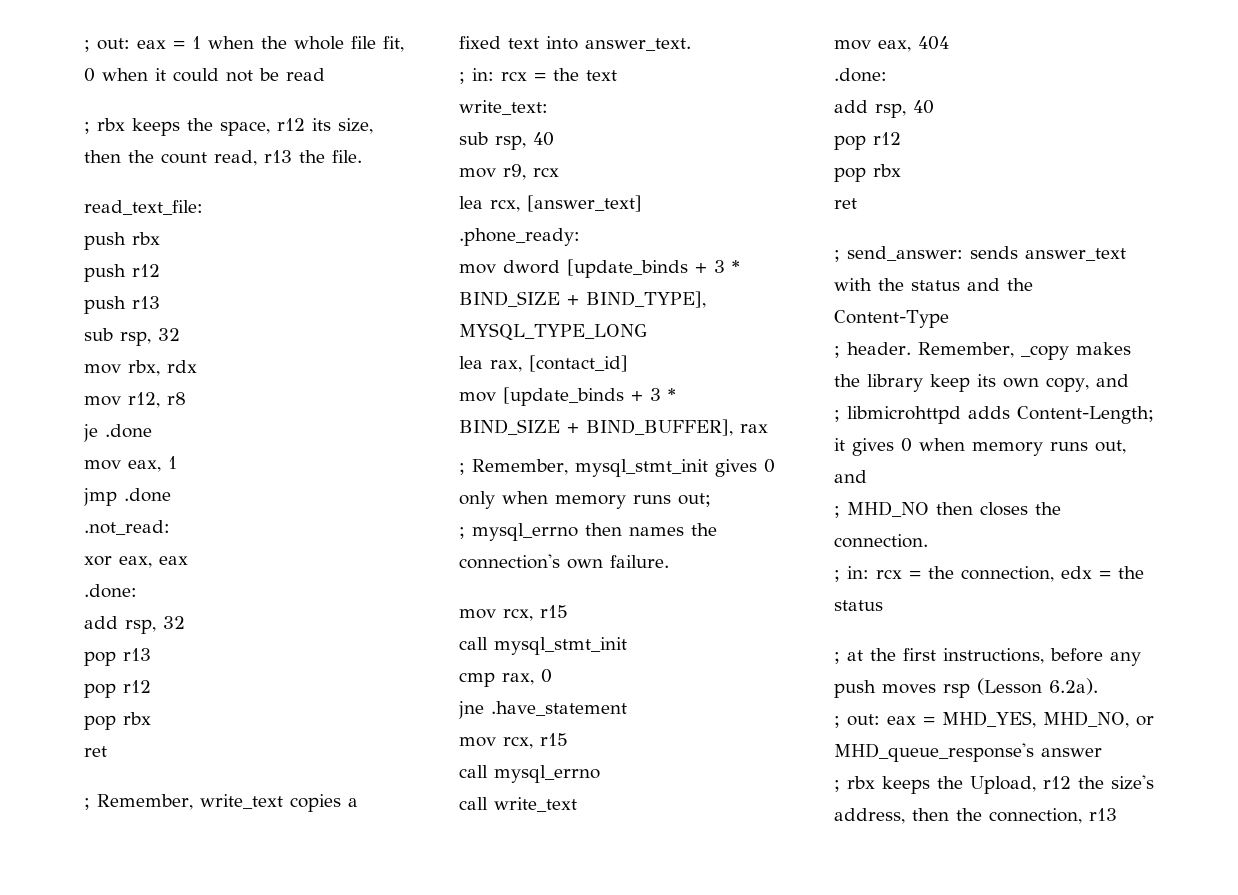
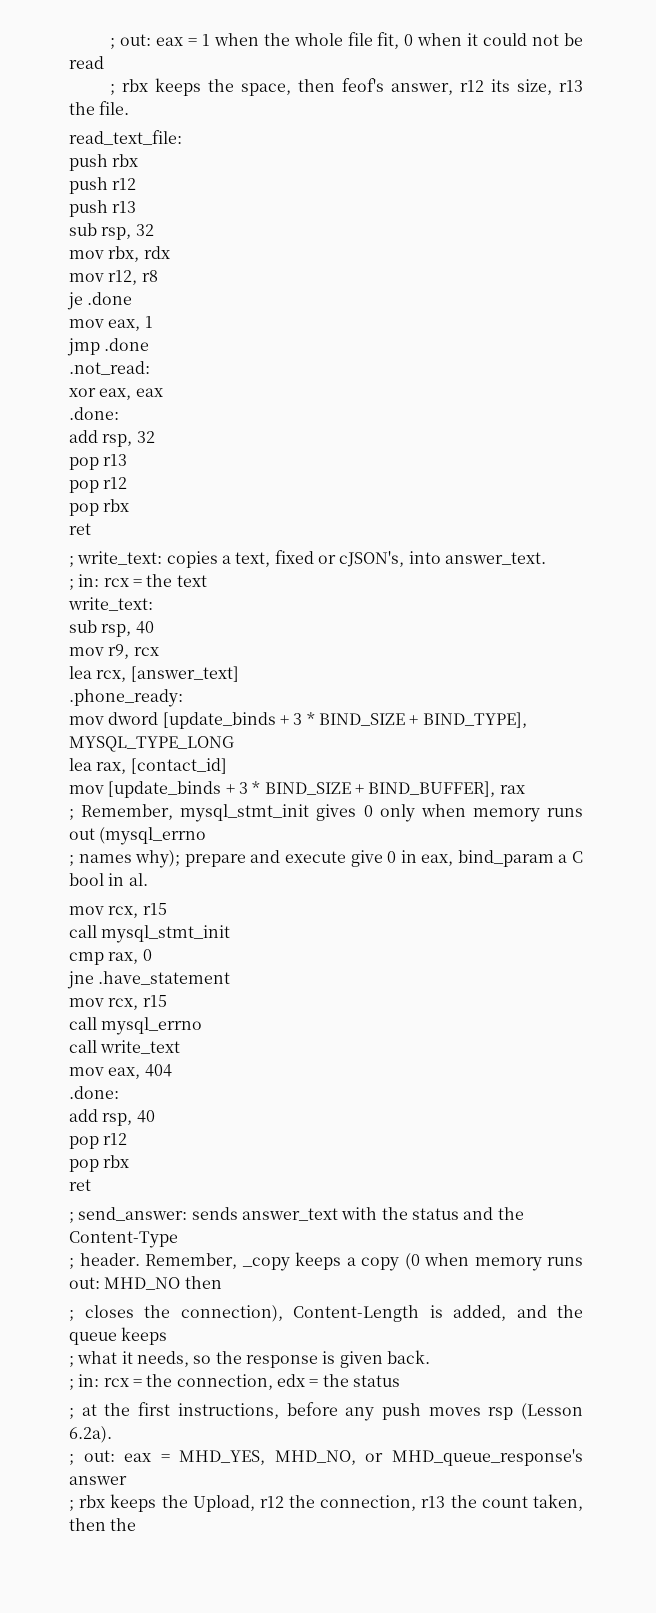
- ; rbx keeps the space, r12 its size, then the count read, r13 the file.
+ ; rbx keeps the space, then feof's answer, r12 its size, r13 the file.
- ; Remember, write_text copies a fixed text into answer_text.
+ ; write_text: copies a text, fixed or cJSON's, into answer_text.
- ; Remember, mysql_stmt_init gives 0 only when memory runs out;
- ; mysql_errno then names the connection's own failure.
+ ; Remember, mysql_stmt_init gives 0 only when memory runs out (mysql_errno
+ ; names why); prepare and execute give 0 in eax, bind_param a C bool in al.
- Remember, _copy makes the library keep its own copy, and
- ; libmicrohttpd adds Content-Length; it gives 0 when memory runs out, and
- ; MHD_NO then closes the connection.
+ Remember, _copy keeps a copy (0 when memory runs out: MHD_NO then
+ ; closes the connection), Content-Length is added, and the queue keeps
+ ; what it needs, so the response is given back.
- ; rbx keeps the Upload, r12 the size's address, then the connection, r13
+ ; rbx keeps the Upload, r12 the connection, r13 the count taken, then the

